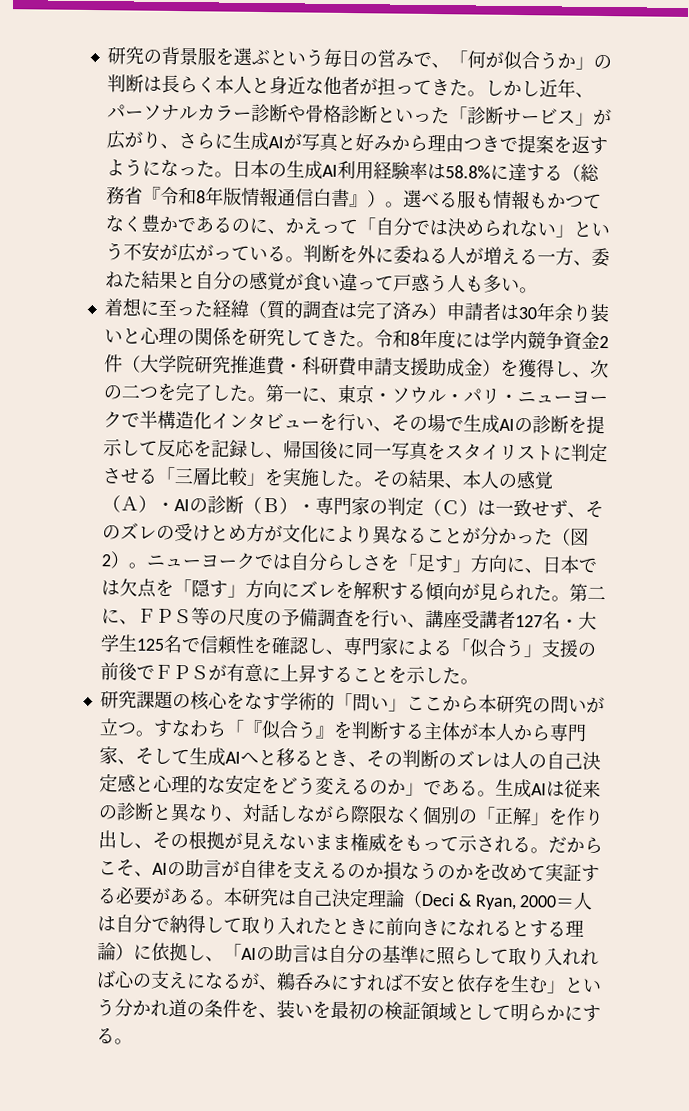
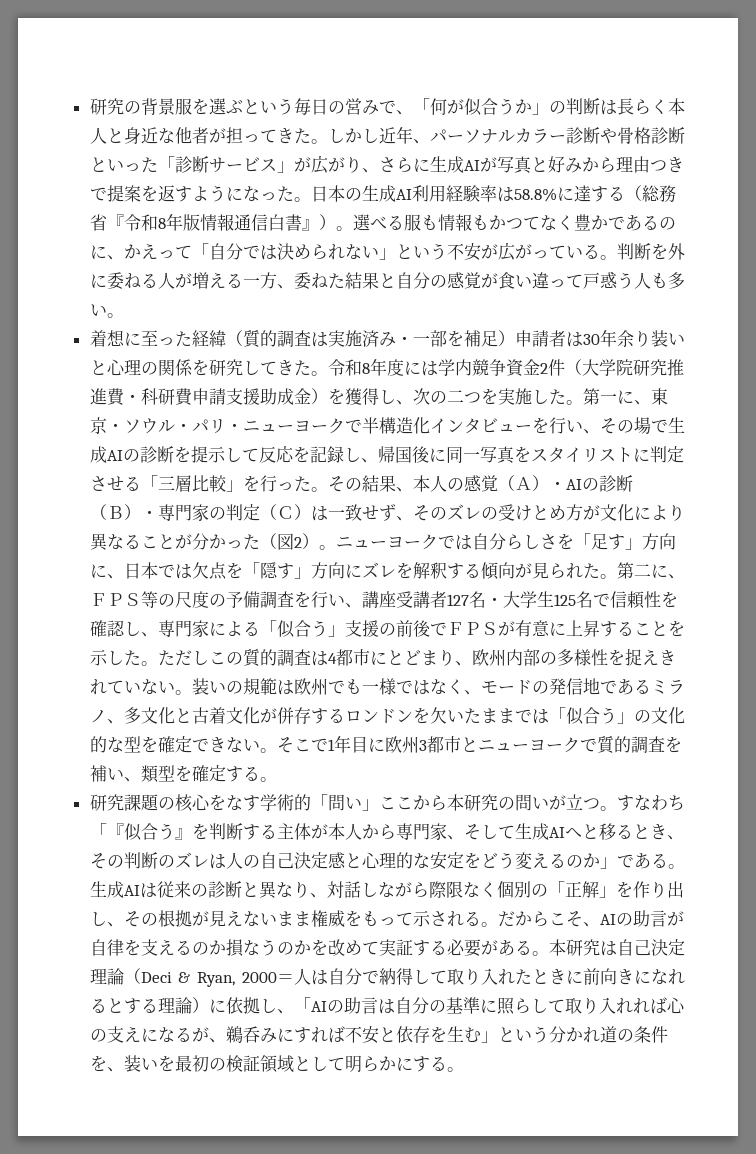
- 着想に至った経緯（質的調査は完了済み）申請者は30年余り装いと心理の関係を研究してきた。
+ 着想に至った経緯（質的調査は実施済み・一部を補足）申請者は30年余り装いと心理の関係を研究してきた。
- 令和8年度には学内競争資金2件（大学院研究推進費・科研費申請支援助成金）を獲得し、次の二つを完了した。
+ 令和8年度には学内競争資金2件（大学院研究推進費・科研費申請支援助成金）を獲得し、次の二つを実施した。
- 第一に、東京・ソウル・パリ・ニューヨークで半構造化インタビューを行い、その場で生成AIの診断を提示して反応を記録し、帰国後に同一写真をスタイリストに判定させる「三層比較」を実施した。
+ 第一に、東京・ソウル・パリ・ニューヨークで半構造化インタビューを行い、その場で生成AIの診断を提示して反応を記録し、帰国後に同一写真をスタイリストに判定させる「三層比較」を行った。
+ ただしこの質的調査は4都市にとどまり、欧州内部の多様性を捉えきれていない。装いの規範は欧州でも一様ではなく、モードの発信地であるミラノ、多文化と古着文化が併存するロンドンを欠いたままでは「似合う」の文化的な型を確定できない。そこで1年目に欧州3都市とニューヨークで質的調査を補い、類型を確定する。

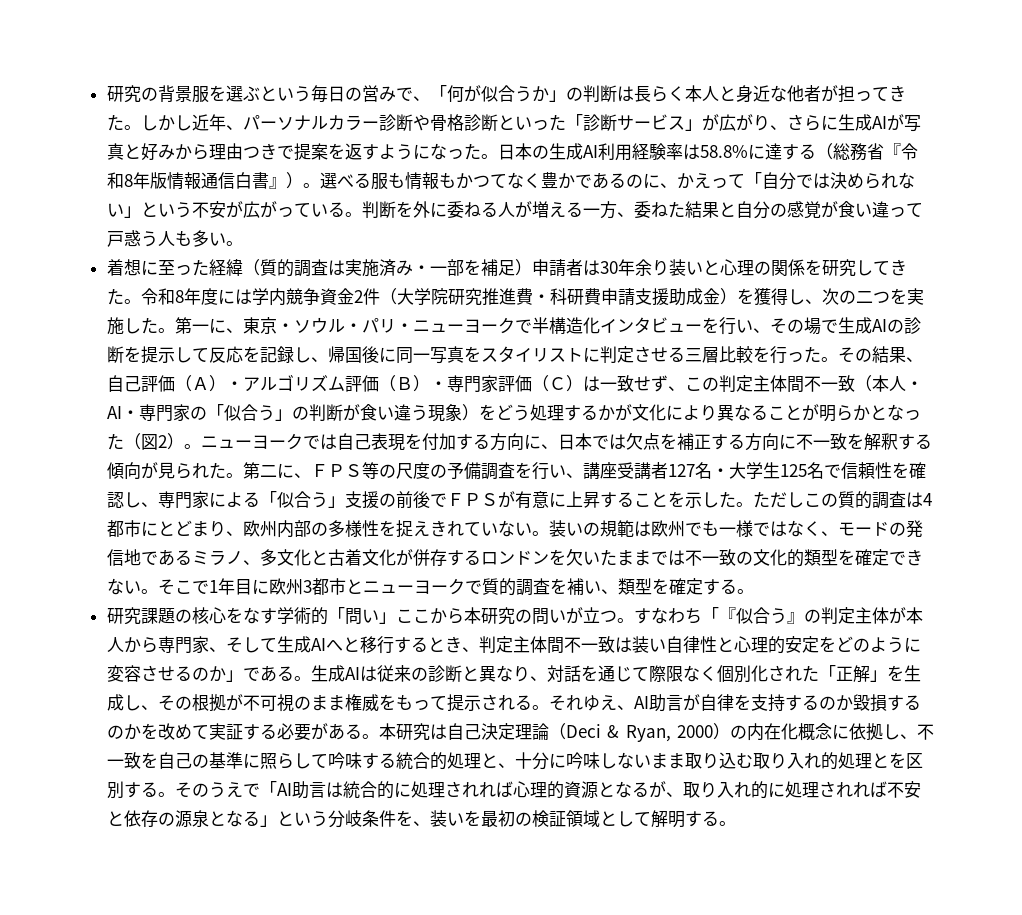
- 第一に、東京・ソウル・パリ・ニューヨークで半構造化インタビューを行い、その場で生成AIの診断を提示して反応を記録し、帰国後に同一写真をスタイリストに判定させる「三層比較」を行った。
+ 第一に、東京・ソウル・パリ・ニューヨークで半構造化インタビューを行い、その場で生成AIの診断を提示して反応を記録し、帰国後に同一写真をスタイリストに判定させる三層比較を行った。
- その結果、本人の感覚（Ａ）・AIの診断（Ｂ）・専門家の判定（Ｃ）は一致せず、そのズレの受けとめ方が文化により異なることが分かった（図2）。
+ その結果、自己評価（Ａ）・アルゴリズム評価（Ｂ）・専門家評価（Ｃ）は一致せず、この判定主体間不一致（本人・AI・専門家の「似合う」の判断が食い違う現象）をどう処理するかが文化により異なることが明らかとなった（図2）。
- ニューヨークでは自分らしさを「足す」方向に、日本では欠点を「隠す」方向にズレを解釈する傾向が見られた。
+ ニューヨークでは自己表現を付加する方向に、日本では欠点を補正する方向に不一致を解釈する傾向が見られた。
- 装いの規範は欧州でも一様ではなく、モードの発信地であるミラノ、多文化と古着文化が併存するロンドンを欠いたままでは「似合う」の文化的な型を確定できない。
+ 装いの規範は欧州でも一様ではなく、モードの発信地であるミラノ、多文化と古着文化が併存するロンドンを欠いたままでは不一致の文化的類型を確定できない。
- すなわち「『似合う』を判断する主体が本人から専門家、そして生成AIへと移るとき、その判断のズレは人の自己決定感と心理的な安定をどう変えるのか」である。
+ すなわち「『似合う』の判定主体が本人から専門家、そして生成AIへと移行するとき、判定主体間不一致は装い自律性と心理的安定をどのように変容させるのか」である。
- 生成AIは従来の診断と異なり、対話しながら際限なく個別の「正解」を作り出し、その根拠が見えないまま権威をもって示される。
+ 生成AIは従来の診断と異なり、対話を通じて際限なく個別化された「正解」を生成し、その根拠が不可視のまま権威をもって提示される。
- だからこそ、AIの助言が自律を支えるのか損なうのかを改めて実証する必要がある。
+ それゆえ、AI助言が自律を支持するのか毀損するのかを改めて実証する必要がある。
- 本研究は自己決定理論（Deci & Ryan, 2000＝人は自分で納得して取り入れたときに前向きになれるとする理論）に依拠し、「AIの助言は自分の基準に照らして取り入れれば心の支えになるが、鵜呑みにすれば不安と依存を生む」という分かれ道の条件を、装いを最初の検証領域として明らかにする。
+ 本研究は自己決定理論（Deci & Ryan, 2000）の内在化概念に依拠し、不一致を自己の基準に照らして吟味する統合的処理と、十分に吟味しないまま取り込む取り入れ的処理とを区別する。そのうえで「AI助言は統合的に処理されれば心理的資源となるが、取り入れ的に処理されれば不安と依存の源泉となる」という分岐条件を、装いを最初の検証領域として解明する。

